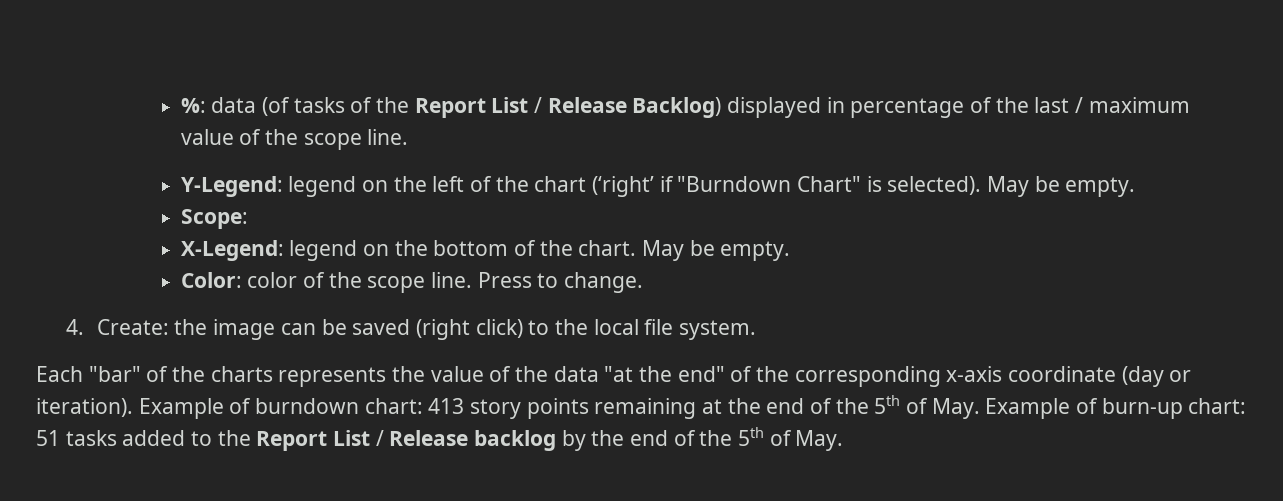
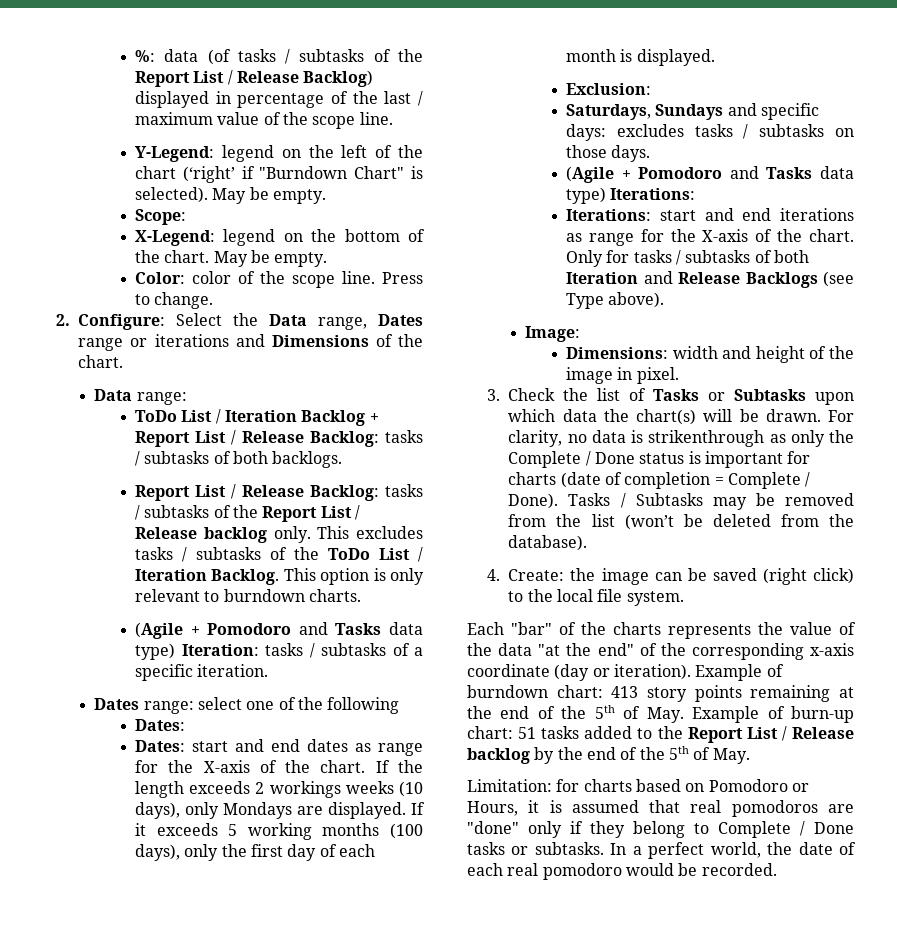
- %: data (of tasks of the Report List / Release Backlog) displayed in percentage of the last / maximum value of the scope line.
+ %: data (of tasks / subtasks of the Report List / Release Backlog) displayed in percentage of the last / maximum value of the scope line.
+ 2. Configure: Select the Data range, Dates range or iterations and Dimensions of the chart.
+ Data range:
+ ToDo List / Iteration Backlog + Report List / Release Backlog: tasks / subtasks of both backlogs.
+ Report List / Release Backlog: tasks / subtasks of the Report List / Release backlog only. This excludes tasks / subtasks of the ToDo List / Iteration Backlog. This option is only relevant to burndown charts.
+ (Agile + Pomodoro and Tasks data type) Iteration: tasks / subtasks of a specific iteration.
+ Dates range: select one of the following
+ Dates:
+ Dates: start and end dates as range for the X-axis of the chart. If the length exceeds 2 workings weeks (10 days), only Mondays are displayed. If it exceeds 5 working months (100 days), only the first day of each month is displayed.
+ Exclusion:
+ Saturdays, Sundays and specific days: excludes tasks / subtasks on those days.
+ (Agile + Pomodoro and Tasks data type) Iterations:
+ Iterations: start and end iterations as range for the X-axis of the chart. Only for tasks / subtasks of both Iteration and Release Backlogs (see Type above).
+ Image:
+ Dimensions: width and height of the image in pixel.
+ 3. Check the list of Tasks or Subtasks upon which data the chart(s) will be drawn. For clarity, no data is strikenthrough as only the Complete / Done status is important for charts (date of completion = Complete / Done). Tasks / Subtasks may be removed from the list (won’t be deleted from the database).
+ Limitation: for charts based on Pomodoro or Hours, it is assumed that real pomodoros are "done" only if they belong to Complete / Done tasks or subtasks. In a perfect world, the date of each real pomodoro would be recorded.

